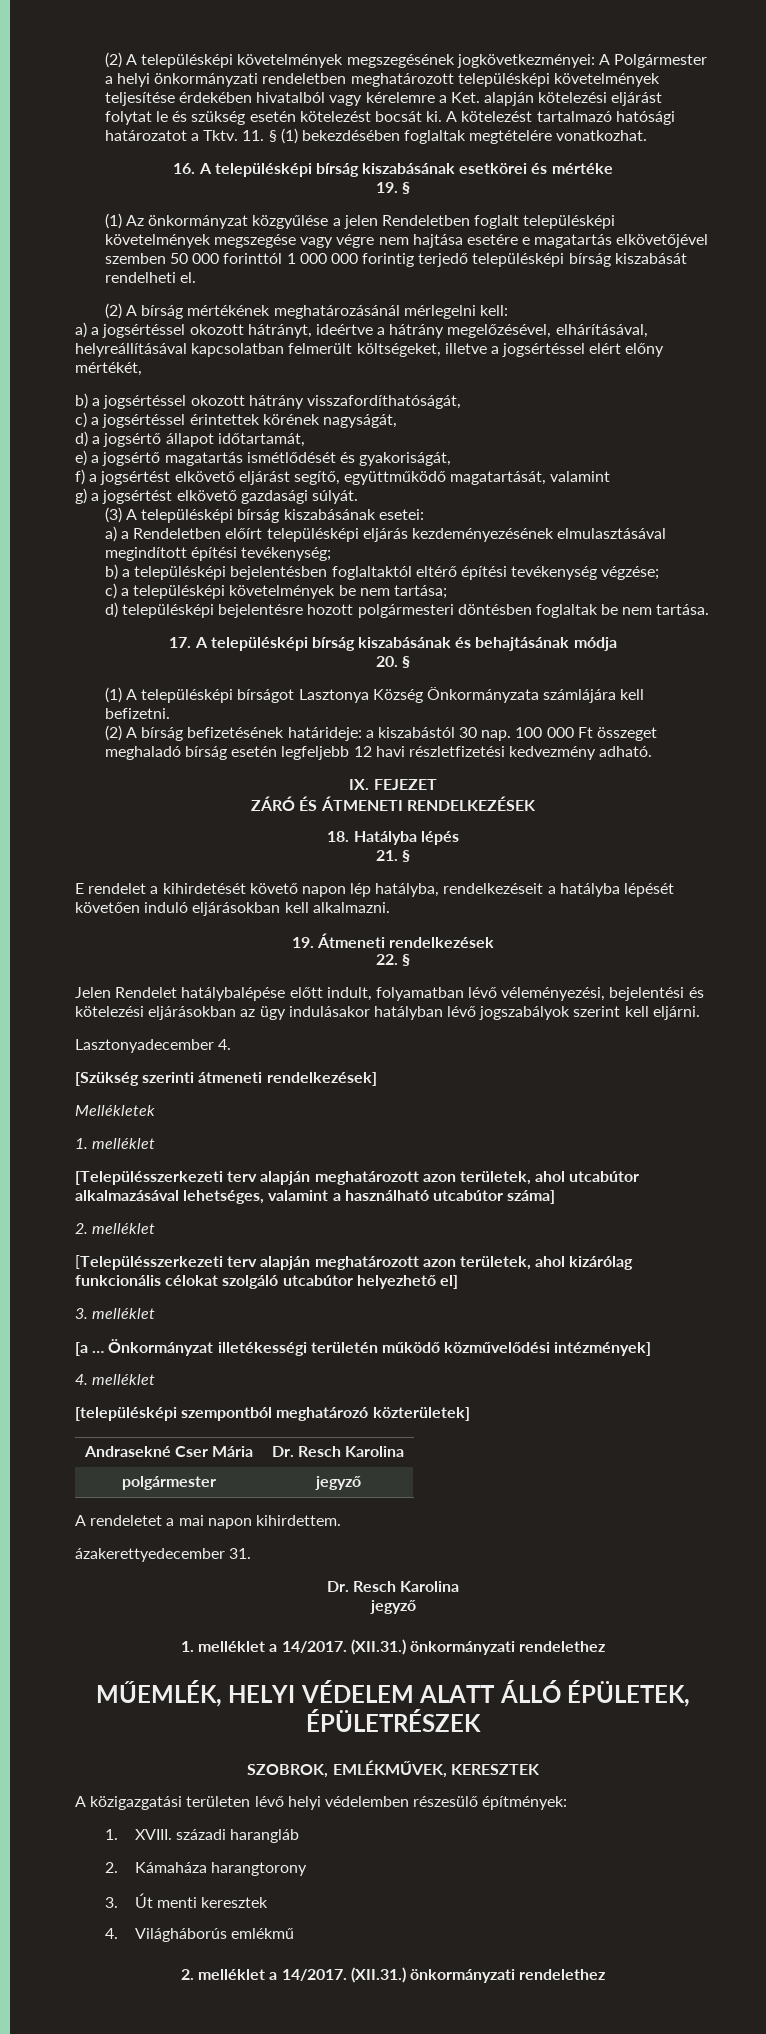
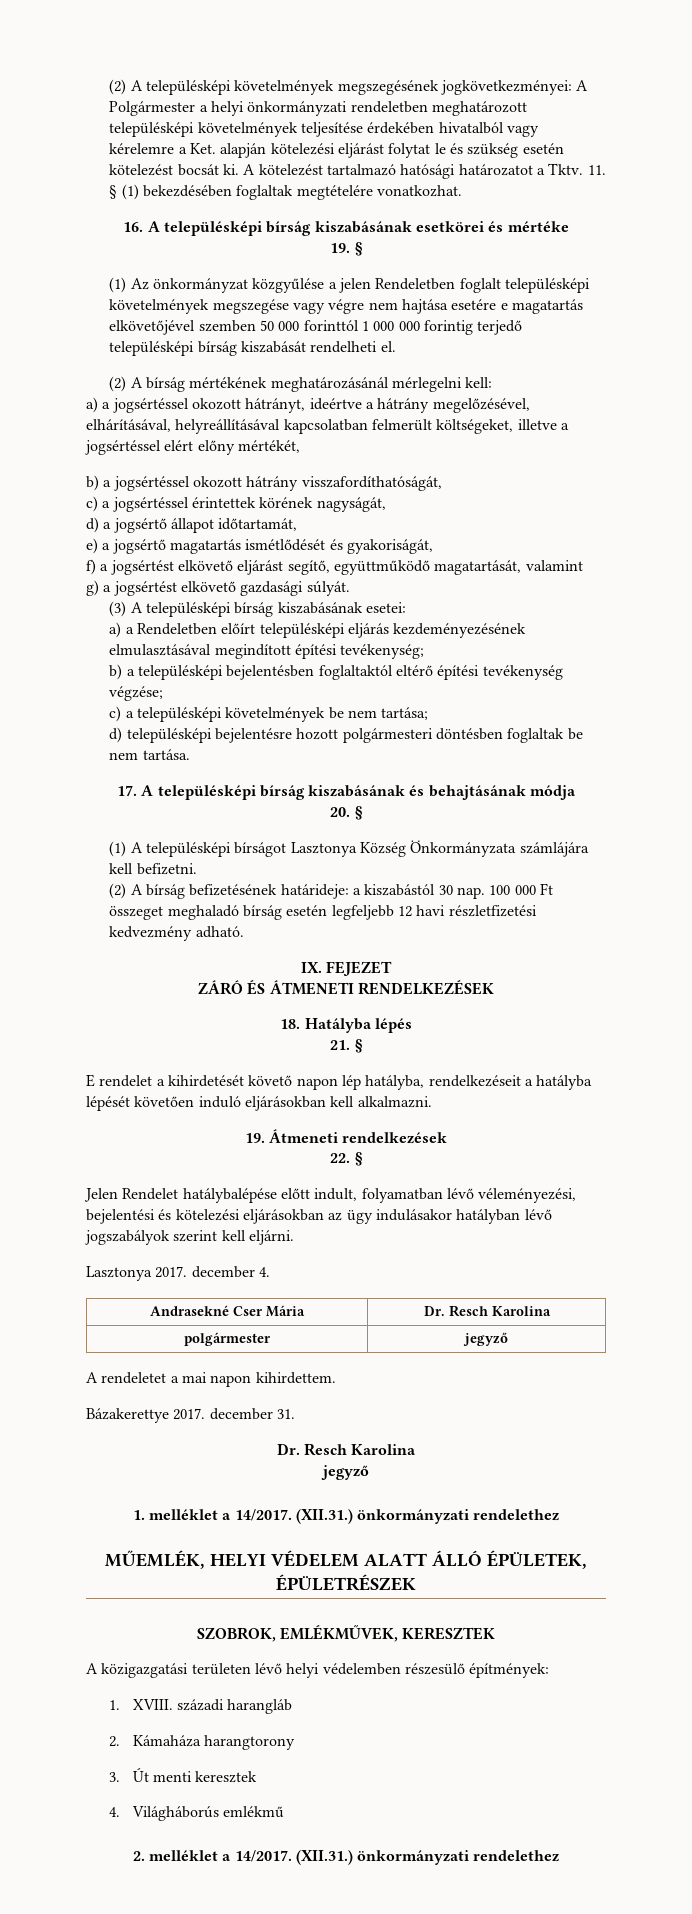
- Lasztonyadecember 4.
- [Szükség szerinti átmeneti rendelkezések]
- Mellékletek
- 1. melléklet
- [Településszerkezeti terv alapján meghatározott azon területek, ahol utcabútor alkalmazásával lehetséges, valamint a használható utcabútor száma]
- 2. melléklet
- [Településszerkezeti terv alapján meghatározott azon területek, ahol kizárólag funkcionális célokat szolgáló utcabútor helyezhető el]
- 3. melléklet
- [a … Önkormányzat illetékességi területén működő közművelődési intézmények]
- 4. melléklet
- [településképi szempontból meghatározó közterületek]
+ Lasztonya 2017. december 4.
- ázakerettyedecember 31.
+ Bázakerettye 2017. december 31.

